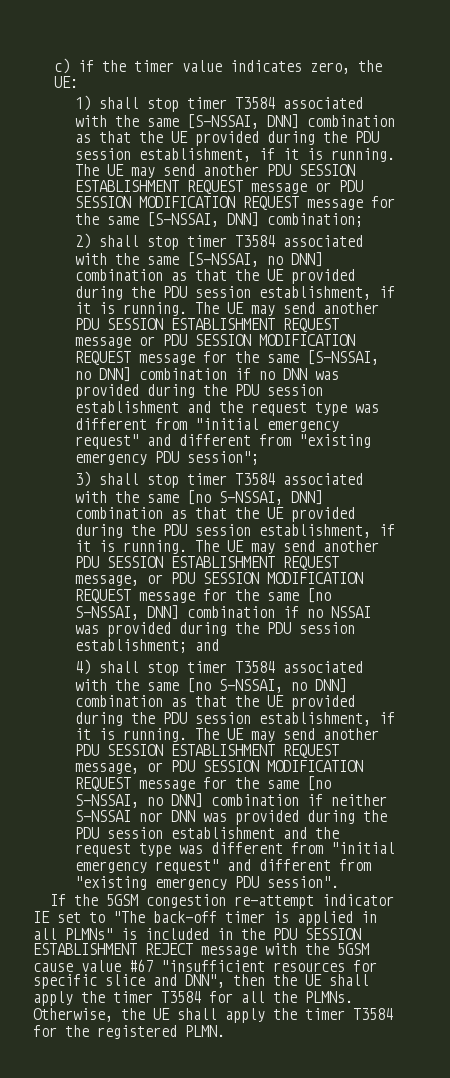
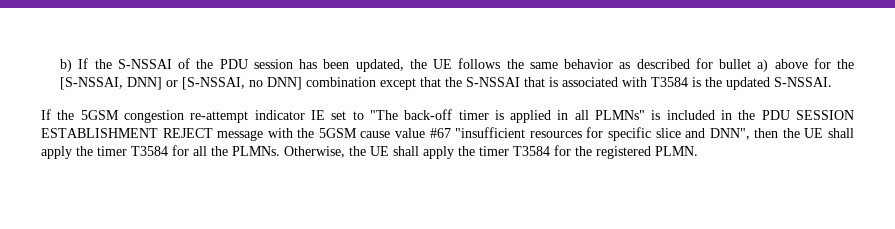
- c) if the timer value indicates zero, the UE:
- 1) shall stop timer T3584 associated with the same [S-NSSAI, DNN] combination as that the UE provided during the PDU session establishment, if it is running. The UE may send another PDU SESSION ESTABLISHMENT REQUEST message or PDU SESSION MODIFICATION REQUEST message for the same [S-NSSAI, DNN] combination;
- 2) shall stop timer T3584 associated with the same [S-NSSAI, no DNN] combination as that the UE provided during the PDU session establishment, if it is running. The UE may send another PDU SESSION ESTABLISHMENT REQUEST message or PDU SESSION MODIFICATION REQUEST message for the same [S-NSSAI, no DNN] combination if no DNN was provided during the PDU session establishment and the request type was different from "initial emergency request" and different from "existing emergency PDU session";
- 3) shall stop timer T3584 associated with the same [no S-NSSAI, DNN] combination as that the UE provided during the PDU session establishment, if it is running. The UE may send another PDU SESSION ESTABLISHMENT REQUEST message, or PDU SESSION MODIFICATION REQUEST message for the same [no S-NSSAI, DNN] combination if no NSSAI was provided during the PDU session establishment; and
- 4) shall stop timer T3584 associated with the same [no S-NSSAI, no DNN] combination as that the UE provided during the PDU session establishment, if it is running. The UE may send another PDU SESSION ESTABLISHMENT REQUEST message, or PDU SESSION MODIFICATION REQUEST message for the same [no S-NSSAI, no DNN] combination if neither S-NSSAI nor DNN was provided during the PDU session establishment and the request type was different from "initial emergency request" and different from "existing emergency PDU session".
+ b) If the S-NSSAI of the PDU session has been updated, the UE follows the same behavior as described for bullet a) above for the [S-NSSAI, DNN] or [S-NSSAI, no DNN] combination except that the S-NSSAI that is associated with T3584 is the updated S-NSSAI.

